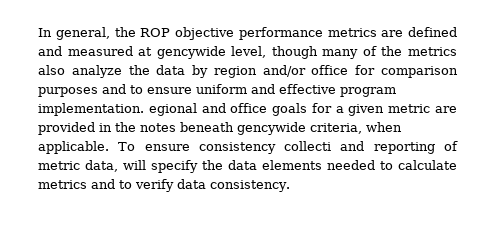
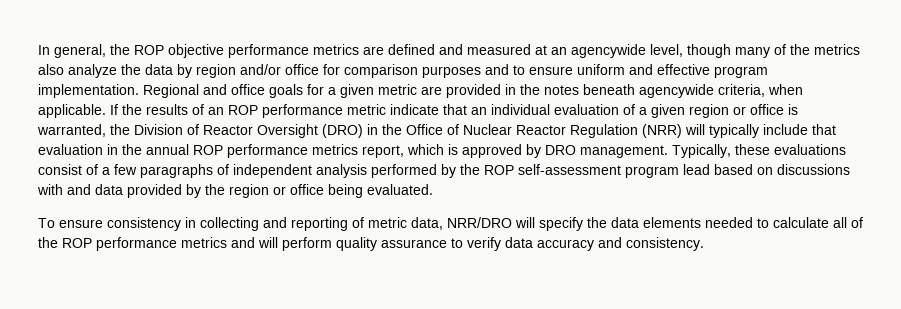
- In general, the ROP objective performance metrics are defined and measured at gencywide level, though many of the metrics also analyze the data by region and/or office for comparison purposes and to ensure uniform and effective program implementation. egional and office goals for a given metric are provided in the notes beneath gencywide criteria, when applicable. To ensure consistency collecti and reporting of metric data, will specify the data elements needed to calculate metrics and to verify data consistency.
+ In general, the ROP objective performance metrics are defined and measured at an agencywide level, though many of the metrics also analyze the data by region and/or office for comparison purposes and to ensure uniform and effective program implementation. Regional and office goals for a given metric are provided in the notes beneath agencywide criteria, when applicable. If the results of an ROP performance metric indicate that an individual evaluation of a given region or office is warranted, the Division of Reactor Oversight (DRO) in the Office of Nuclear Reactor Regulation (NRR) will typically include that evaluation in the annual ROP performance metrics report, which is approved by DRO management. Typically, these evaluations consist of a few paragraphs of independent analysis performed by the ROP self-assessment program lead based on discussions with and data provided by the region or office being evaluated.
+ To ensure consistency in collecting and reporting of metric data, NRR/DRO will specify the data elements needed to calculate all of the ROP performance metrics and will perform quality assurance to verify data accuracy and consistency.

